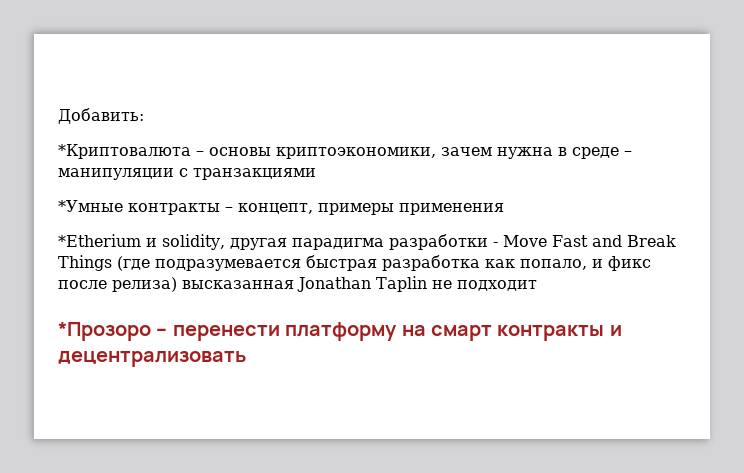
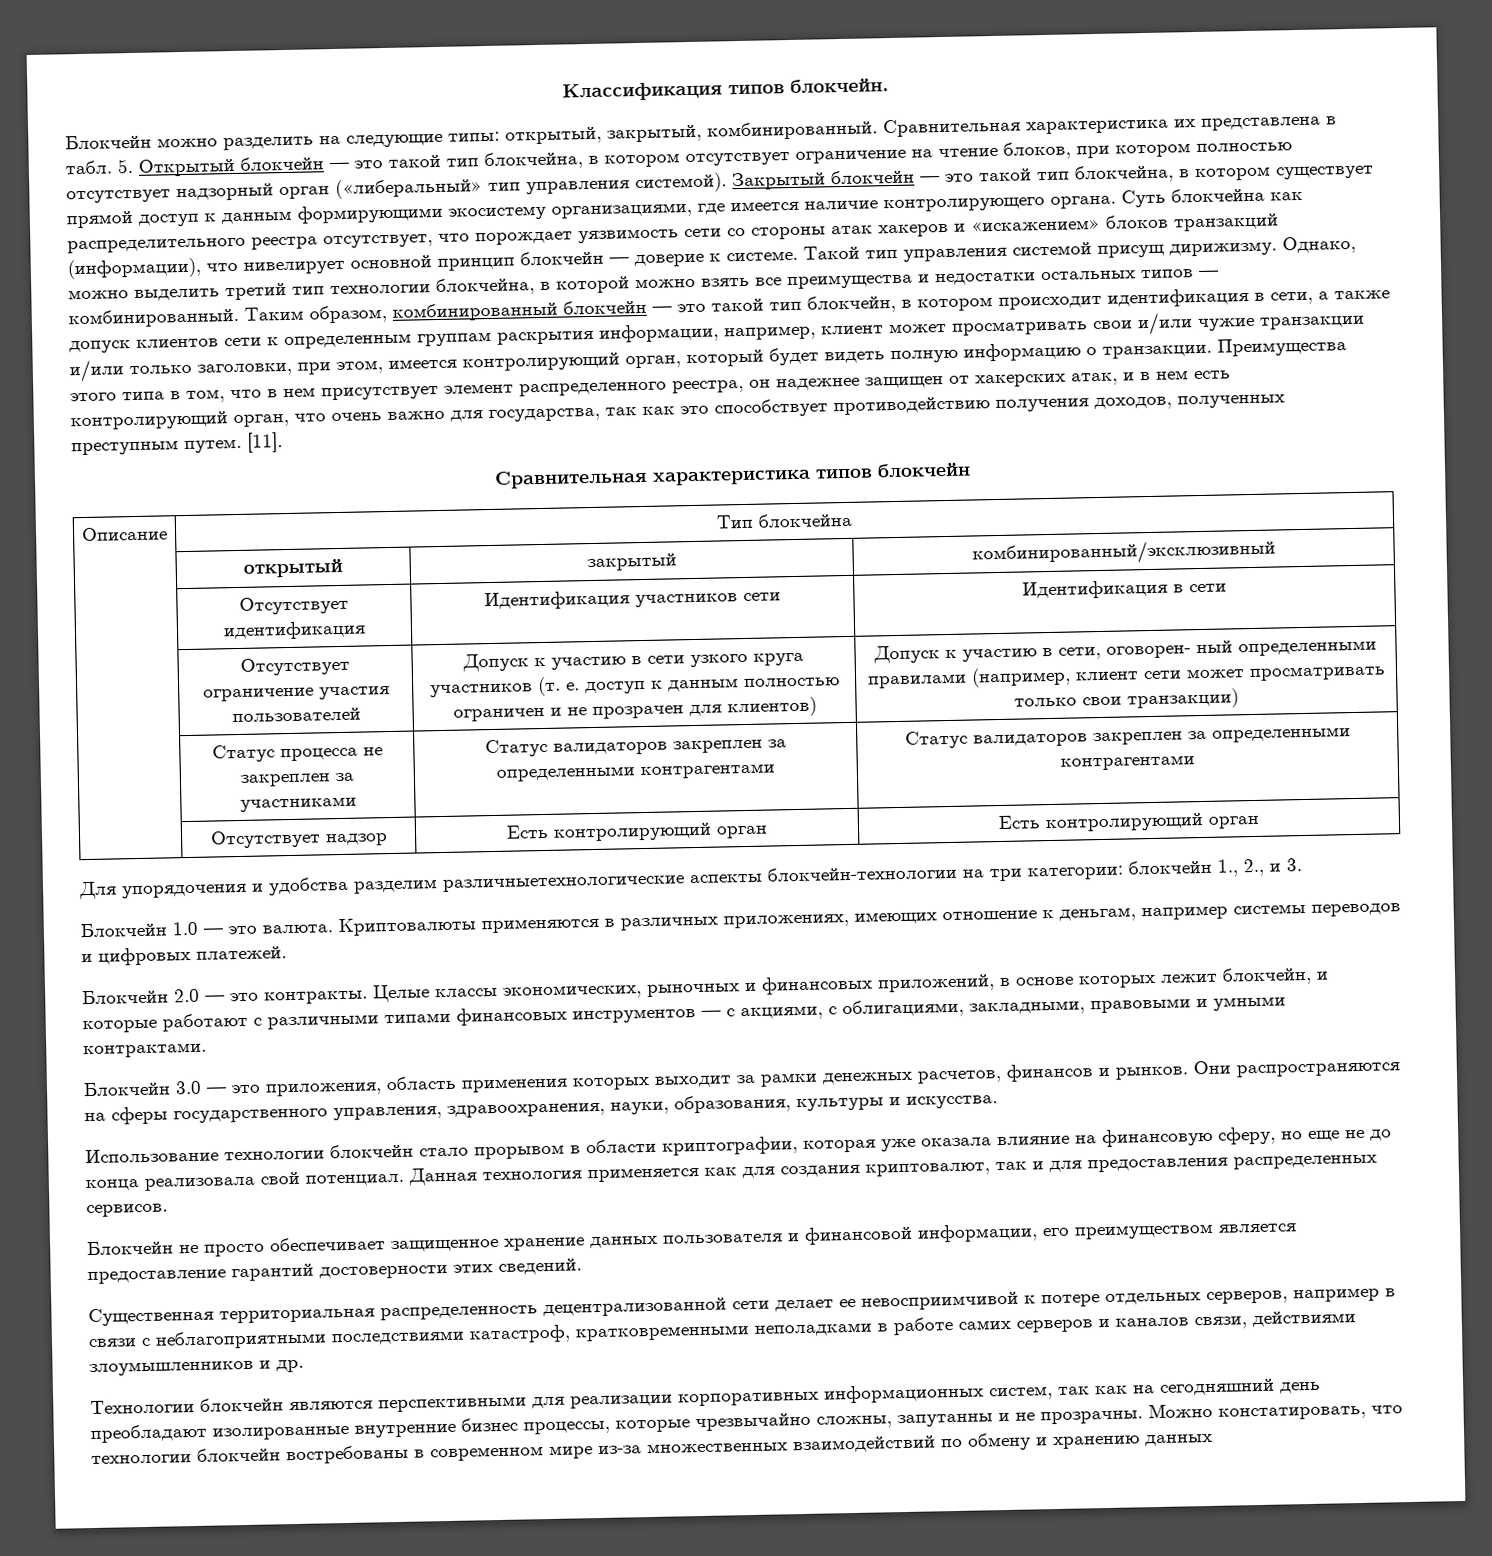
- Добавить:
- *Криптовалюта – основы криптоэкономики, зачем нужна в среде – манипуляции с транзакциями
- *Умные контракты – концепт, примеры применения
- *Etherium и solidity, другая парадигма разработки - Move Fast and Break Things (где подразумевается быстрая разработка как попало, и фикс после релиза) высказанная Jonathan Taplin не подходит
- *Прозоро – перенести платформу на смарт контракты и децентрализовать
+ Классификация типов блокчейн.
+ Блокчейн можно разделить на следующие типы: открытый, закрытый, комбинированный. Сравнительная характеристика их представлена в табл. 5. Открытый блокчейн — это такой тип блокчейна, в котором отсутствует ограничение на чтение блоков, при котором полностью отсутствует надзорный орган («либеральный» тип управления системой). Закрытый блокчейн — это такой тип блокчейна, в котором существует прямой доступ к данным формирующими экосистему организациями, где имеется наличие контролирующего органа. Суть блокчейна как распределительного реестра отсутствует, что порождает уязвимость сети со стороны атак хакеров и «искажением» блоков транзакций (информации), что нивелирует основной принцип блокчейн — доверие к системе. Такой тип управления системой присущ дирижизму. Однако, можно выделить третий тип технологии блокчейна, в которой можно взять все преимущества и недостатки остальных типов — комбинированный. Таким образом, комбинированный блокчейн — это такой тип блокчейн, в котором происходит идентификация в сети, а также допуск клиентов сети к определенным группам раскрытия информации, например, клиент может просматривать свои и/или чужие транзакции и/или только заголовки, при этом, имеется контролирующий орган, который будет видеть полную информацию о транзакции. Преимущества этого типа в том, что в нем присутствует элемент распределенного реестра, он надежнее защищен от хакерских атак, и в нем есть контролирующий орган, что очень важно для государства, так как это способствует противодействию получения доходов, полученных преступным путем. [11].
+ Сравнительная характеристика типов блокчейн
+ Описание | Тип блокчейна
+ | открытый | закрытый | комбинированный/эксклюзивный
+ | Отсутствует идентификация | Идентификация участников сети | Идентификация в сети
+ | Отсутствует ограничение участия пользователей | Допуск к участию в сети узкого круга участников (т. е. доступ к данным полностью ограничен и не прозрачен для клиентов) | Допуск к участию в сети, оговорен- ный определенными правилами (например, клиент сети может просматривать только свои транзакции)
+ | Статус процесса не закреплен за участниками | Статус валидаторов закреплен за определенными контрагентами | Статус валидаторов закреплен за определенными контрагентами
+ | Отсутствует надзор | Есть контролирующий орган | Есть контролирующий орган
+ Для упорядочения и удобства разделим различныетехнологические аспекты блокчейн-технологии на три категории: блокчейн 1., 2., и 3.
+ Блокчейн 1.0 — это валюта. Криптовалюты применяются в различных приложениях, имеющих отношение к деньгам, например системы переводов и цифровых платежей.
+ Блокчейн 2.0 — это контракты. Целые классы экономических, рыночных и финансовых приложений, в основе которых лежит блокчейн, и которые работают с различными типами финансовых инструментов — с акциями, с облигациями, закладными, правовыми и умными контрактами.
+ Блокчейн 3.0 — это приложения, область применения которых выходит за рамки денежных расчетов, финансов и рынков. Они распространяются на сферы государственного управления, здравоохранения, науки, образования, культуры и искусства.
+ Использование технологии блокчейн стало прорывом в области криптографии, которая уже оказала влияние на финансовую сферу, но еще не до конца реализовала свой потенциал. Данная технология применяется как для создания криптовалют, так и для предоставления распределенных сервисов.
+ Блокчейн не просто обеспечивает защищенное хранение данных пользователя и финансовой информации, его преимуществом является предоставление гарантий достоверности этих сведений.
+ Существенная территориальная распределенность децентрализованной сети делает ее невосприимчивой к потере отдельных серверов, например в связи с неблагоприятными последствиями катастроф, кратковременными неполадками в работе самих серверов и каналов связи, действиями злоумышленников и др.
+ Технологии блокчейн являются перспективными для реализации корпоративных информационных систем, так как на сегодняшний день преобладают изолированные внутренние бизнес процессы, которые чрезвычайно сложны, запутанны и не прозрачны. Можно констатировать, что технологии блокчейн востребованы в современном мире из-за множественных взаимодействий по обмену и хранению данных

